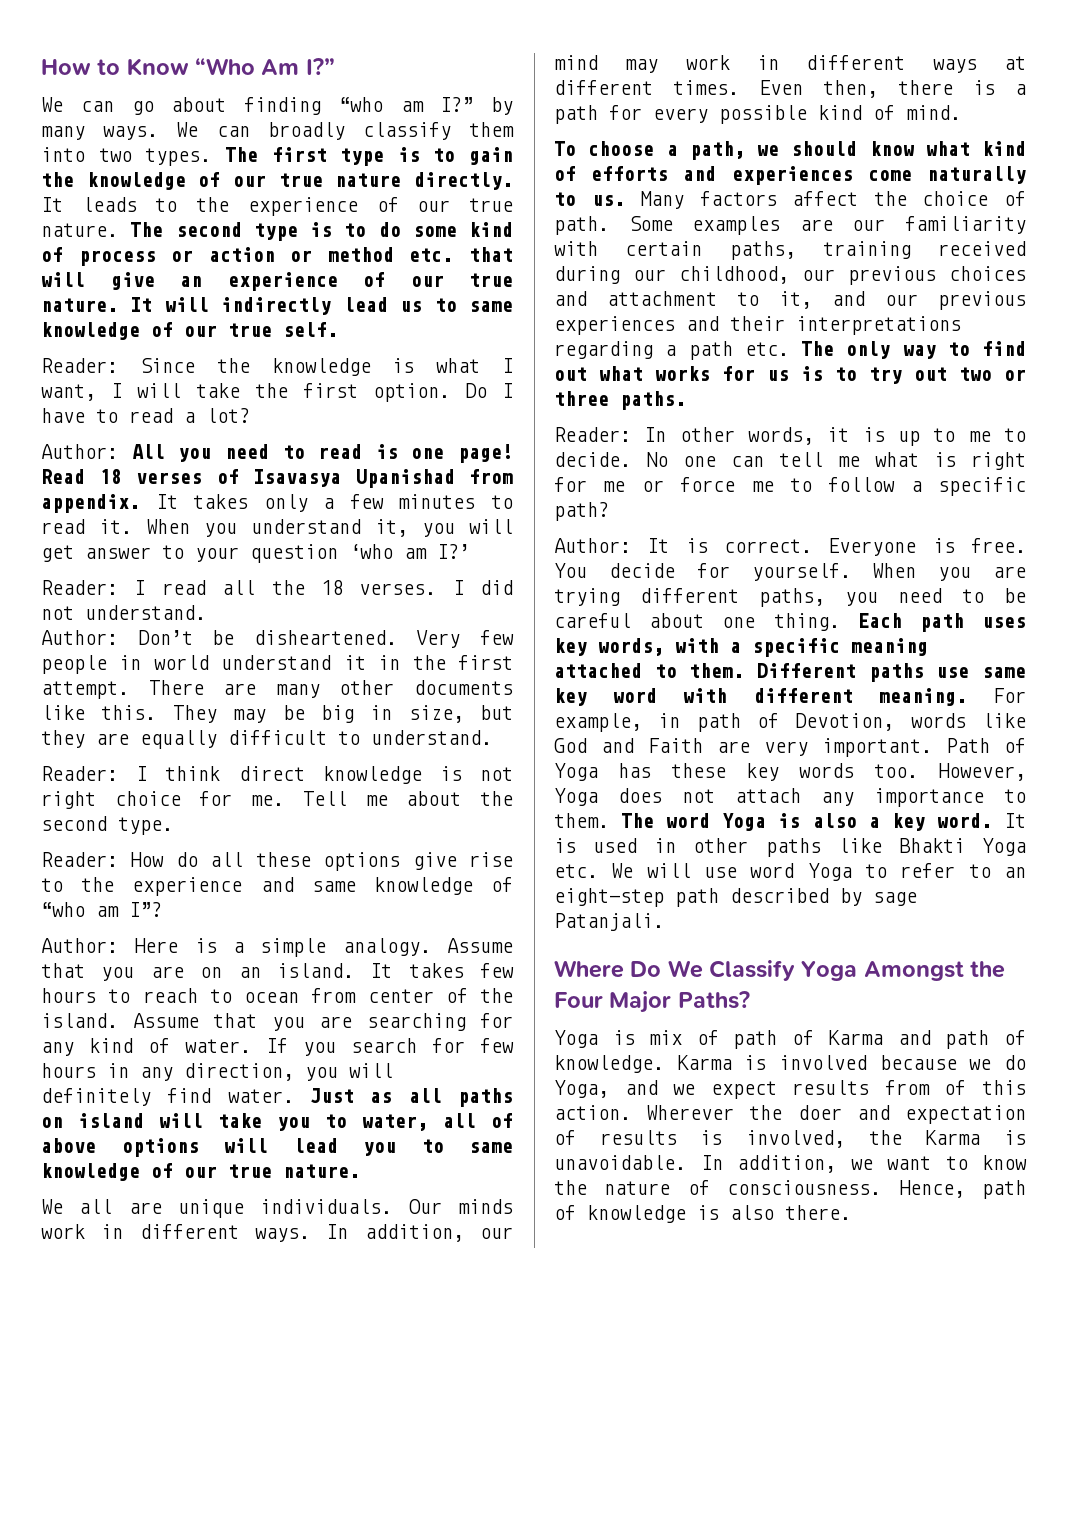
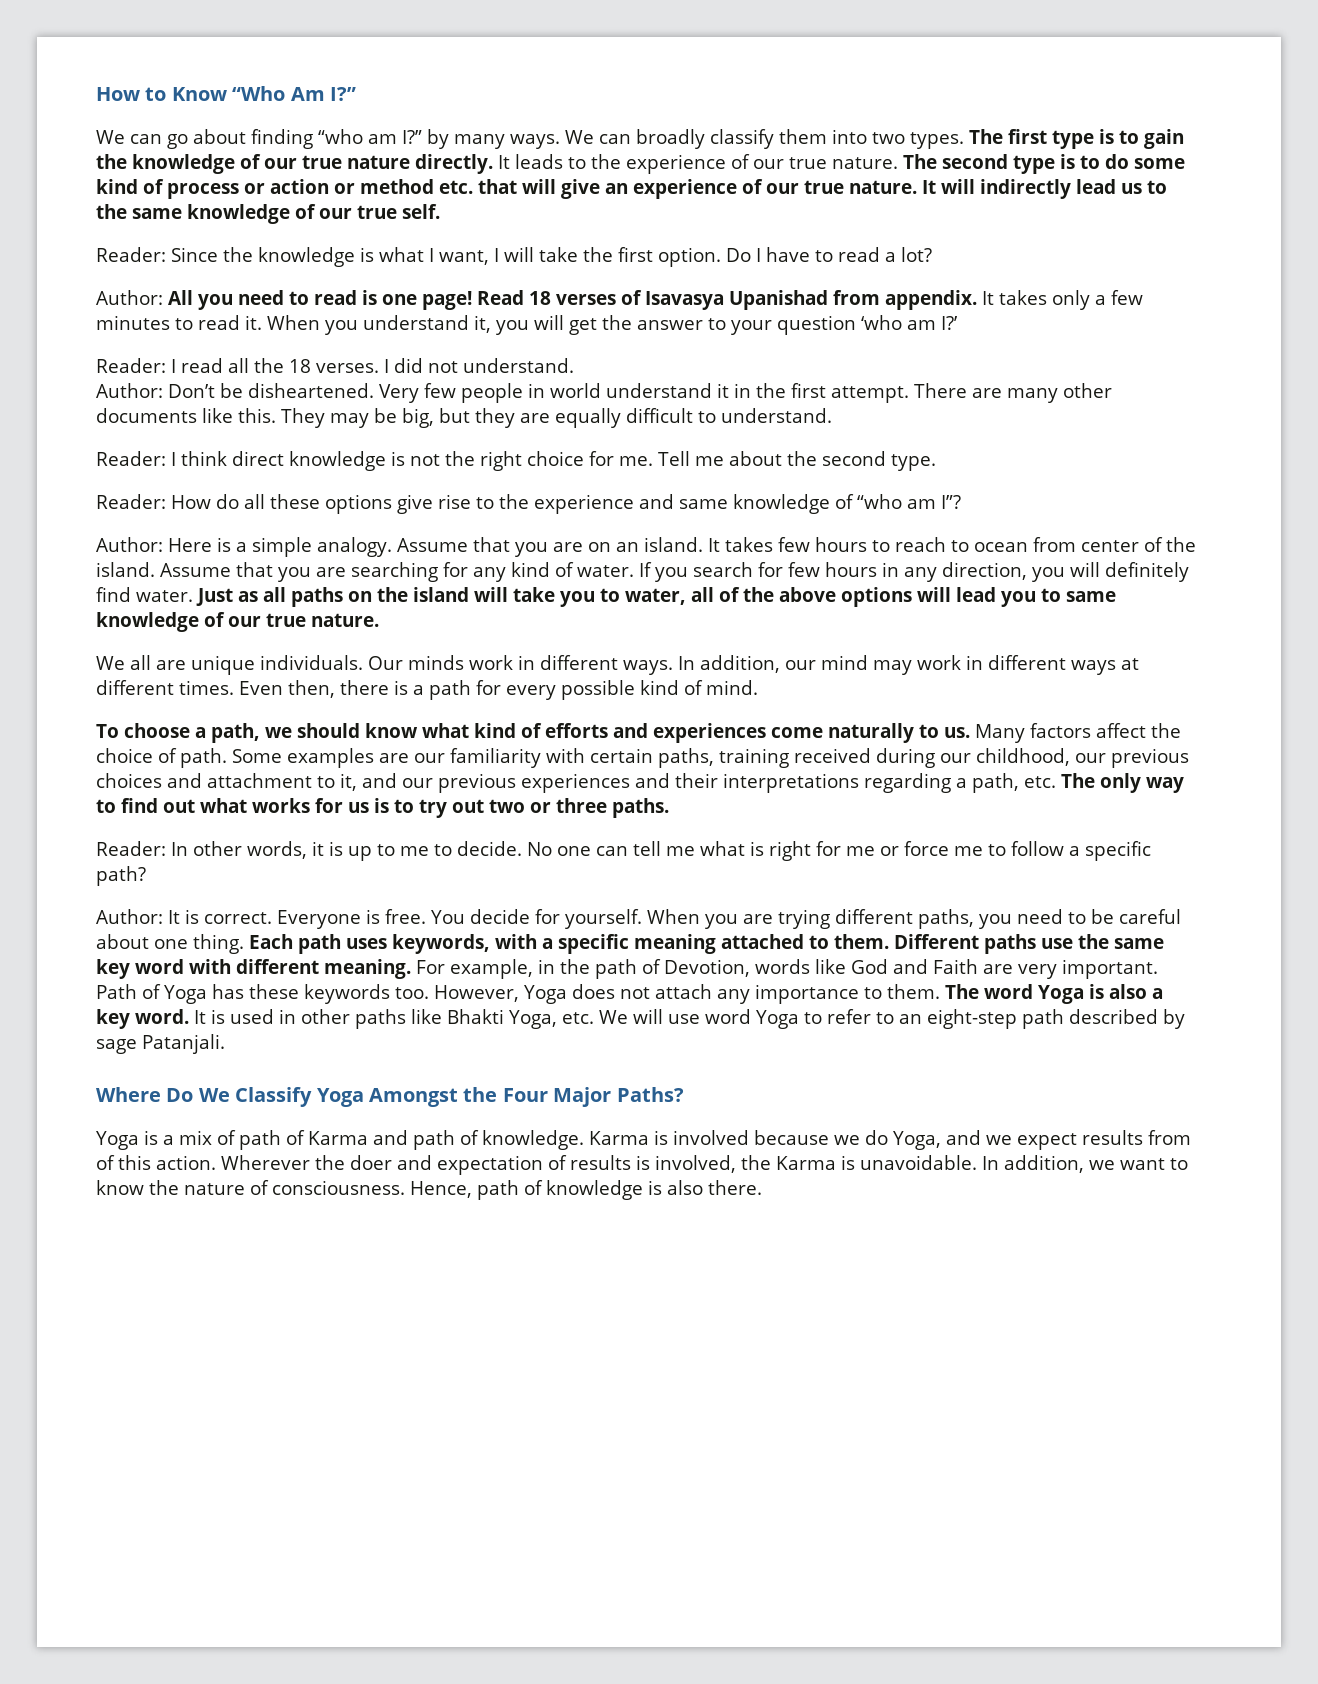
- It will indirectly lead us to same knowledge of our true self.
+ It will indirectly lead us to the same knowledge of our true self.
- When you understand it, you will get answer to your question ‘who am I?’
+ When you understand it, you will get the answer to your question ‘who am I?’
- They may be big in size, but they are equally difficult to understand.
+ They may be big, but they are equally difficult to understand.
- Reader: I think direct knowledge is not right choice for me.
+ Reader: I think direct knowledge is not the right choice for me.
- Just as all paths on island will take you to water, all of above options will lead you to same knowledge of our true nature.
+ Just as all paths on the island will take you to water, all of the above options will lead you to same knowledge of our true nature.
- Some examples are our familiarity with certain paths, training received during our childhood, our previous choices and attachment to it, and our previous experiences and their interpretations regarding a path etc. The only way to find out what works for us is to try out two or three paths.
+ Some examples are our familiarity with certain paths, training received during our childhood, our previous choices and attachment to it, and our previous experiences and their interpretations regarding a path, etc. The only way to find out what works for us is to try out two or three paths.
- Each path uses key words, with a specific meaning attached to them.
+ Each path uses keywords, with a specific meaning attached to them.
- Different paths use same key word with different meaning.
+ Different paths use the same key word with different meaning.
- For example, in path of Devotion, words like God and Faith are very important.
+ For example, in the path of Devotion, words like God and Faith are very important.
- Path of Yoga has these key words too.
+ Path of Yoga has these keywords too.
- It is used in other paths like Bhakti Yoga etc. We will use word Yoga to refer to an eight-step path described by sage Patanjali.
+ It is used in other paths like Bhakti Yoga, etc. We will use word Yoga to refer to an eight-step path described by sage Patanjali.
- Yoga is mix of path of Karma and path of knowledge.
+ Yoga is a mix of path of Karma and path of knowledge.

